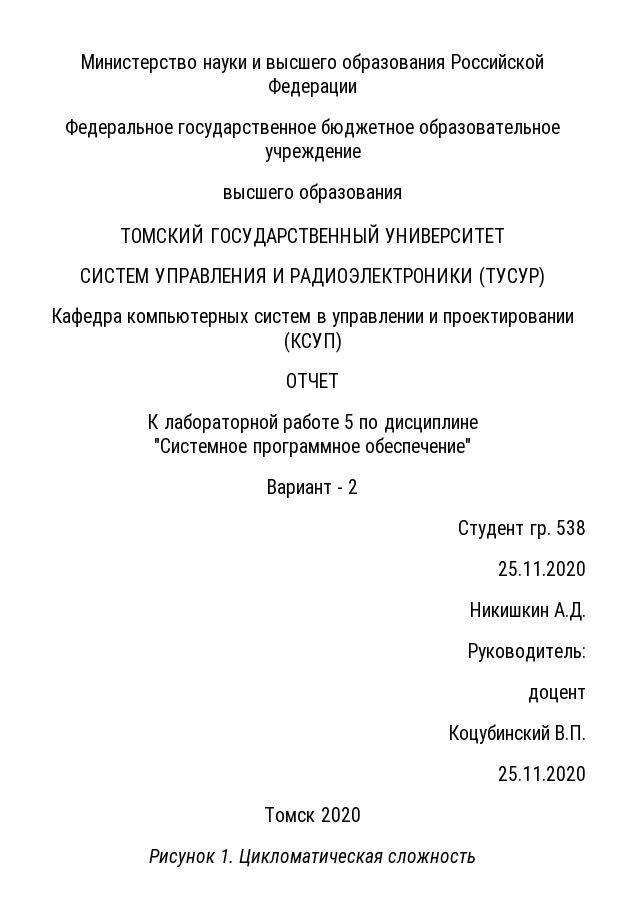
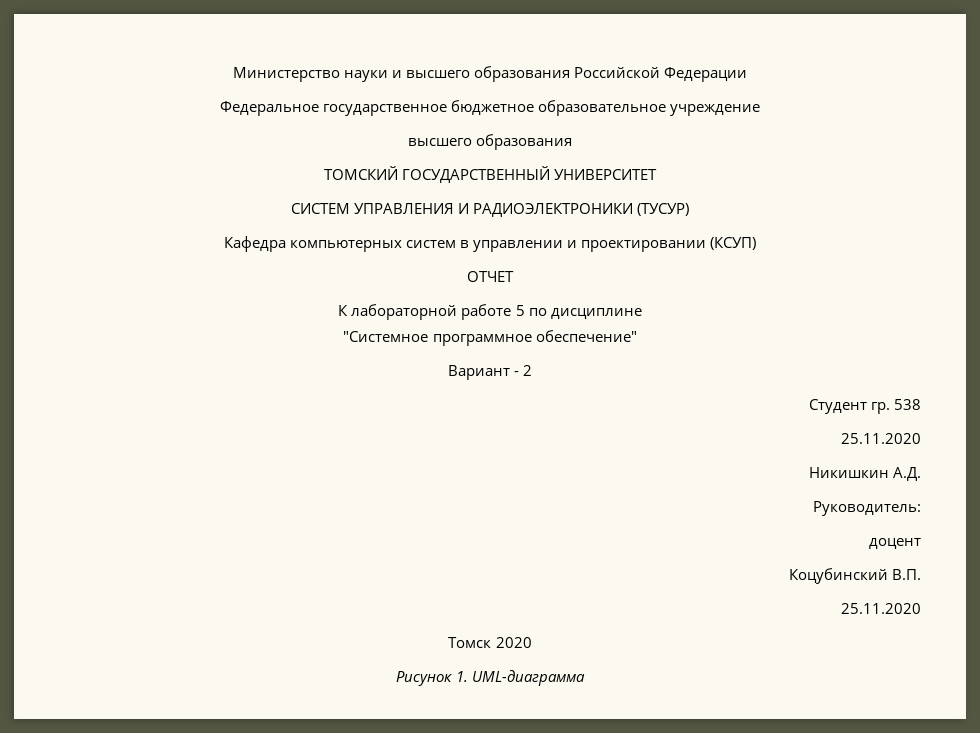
- Рисунок 1. Цикломатическая сложность
+ Рисунок 1. UML-диаграмма

